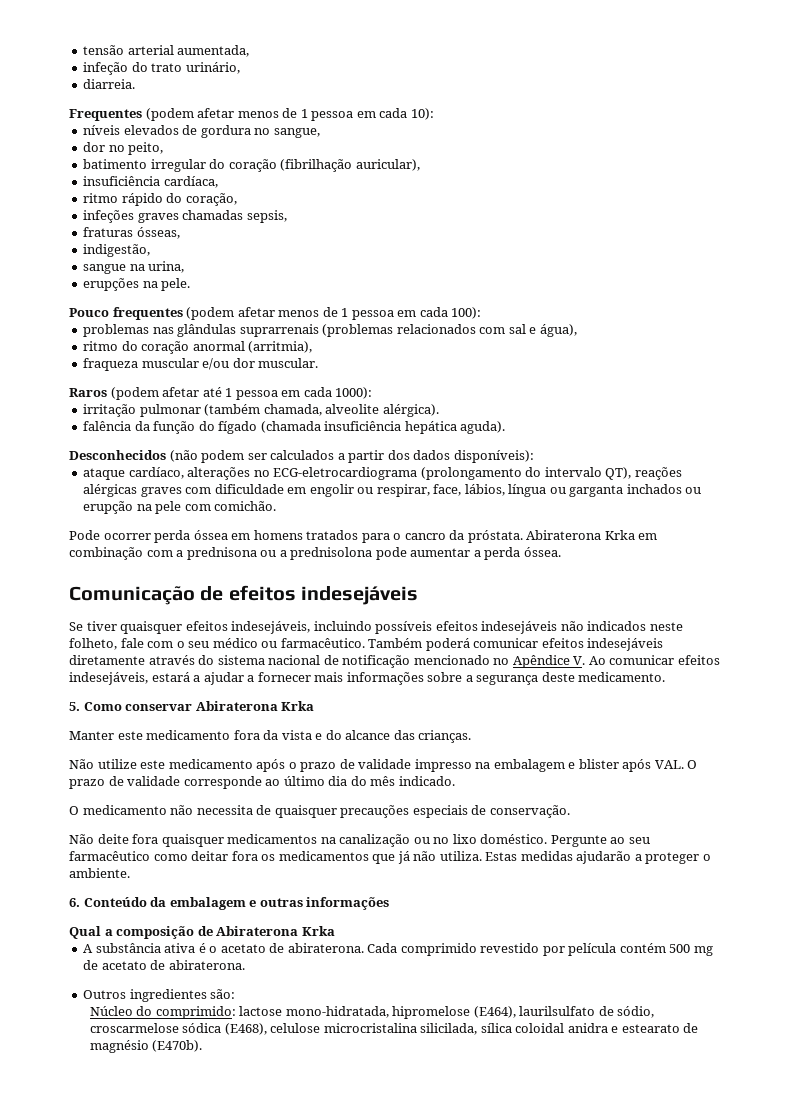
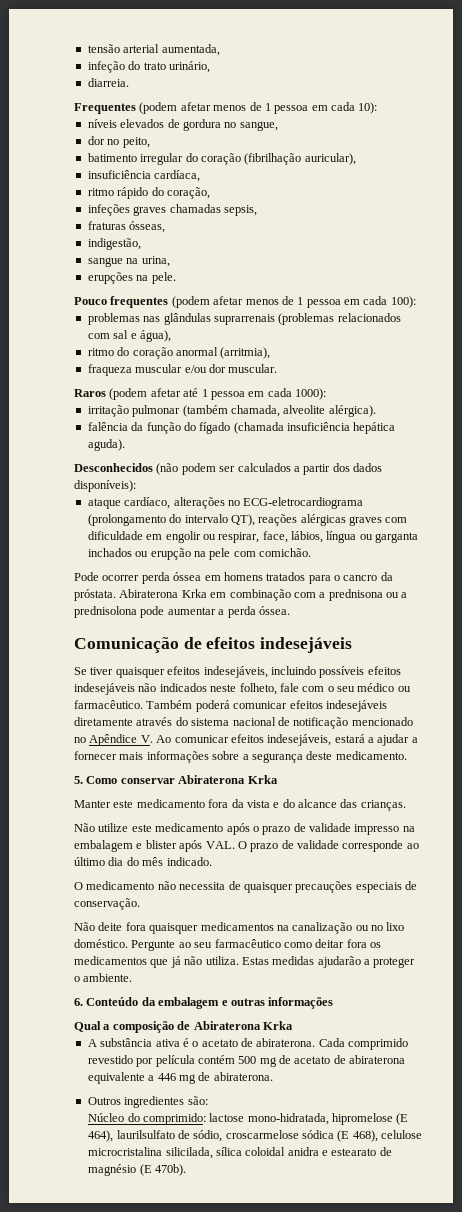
- Cada comprimido revestido por película contém 500 mg de acetato de abiraterona.
+ Cada comprimido revestido por película contém 500 mg de acetato de abiraterona equivalente a 446 mg de abiraterona.
- Núcleo do comprimido: lactose mono-hidratada, hipromelose (E464), laurilsulfato de sódio, croscarmelose sódica (E468), celulose microcristalina silicilada, sílica coloidal anidra e estearato de magnésio (E470b).
+ Núcleo do comprimido: lactose mono-hidratada, hipromelose (E 464), laurilsulfato de sódio, croscarmelose sódica (E 468), celulose microcristalina silicilada, sílica coloidal anidra e estearato de magnésio (E 470b).

